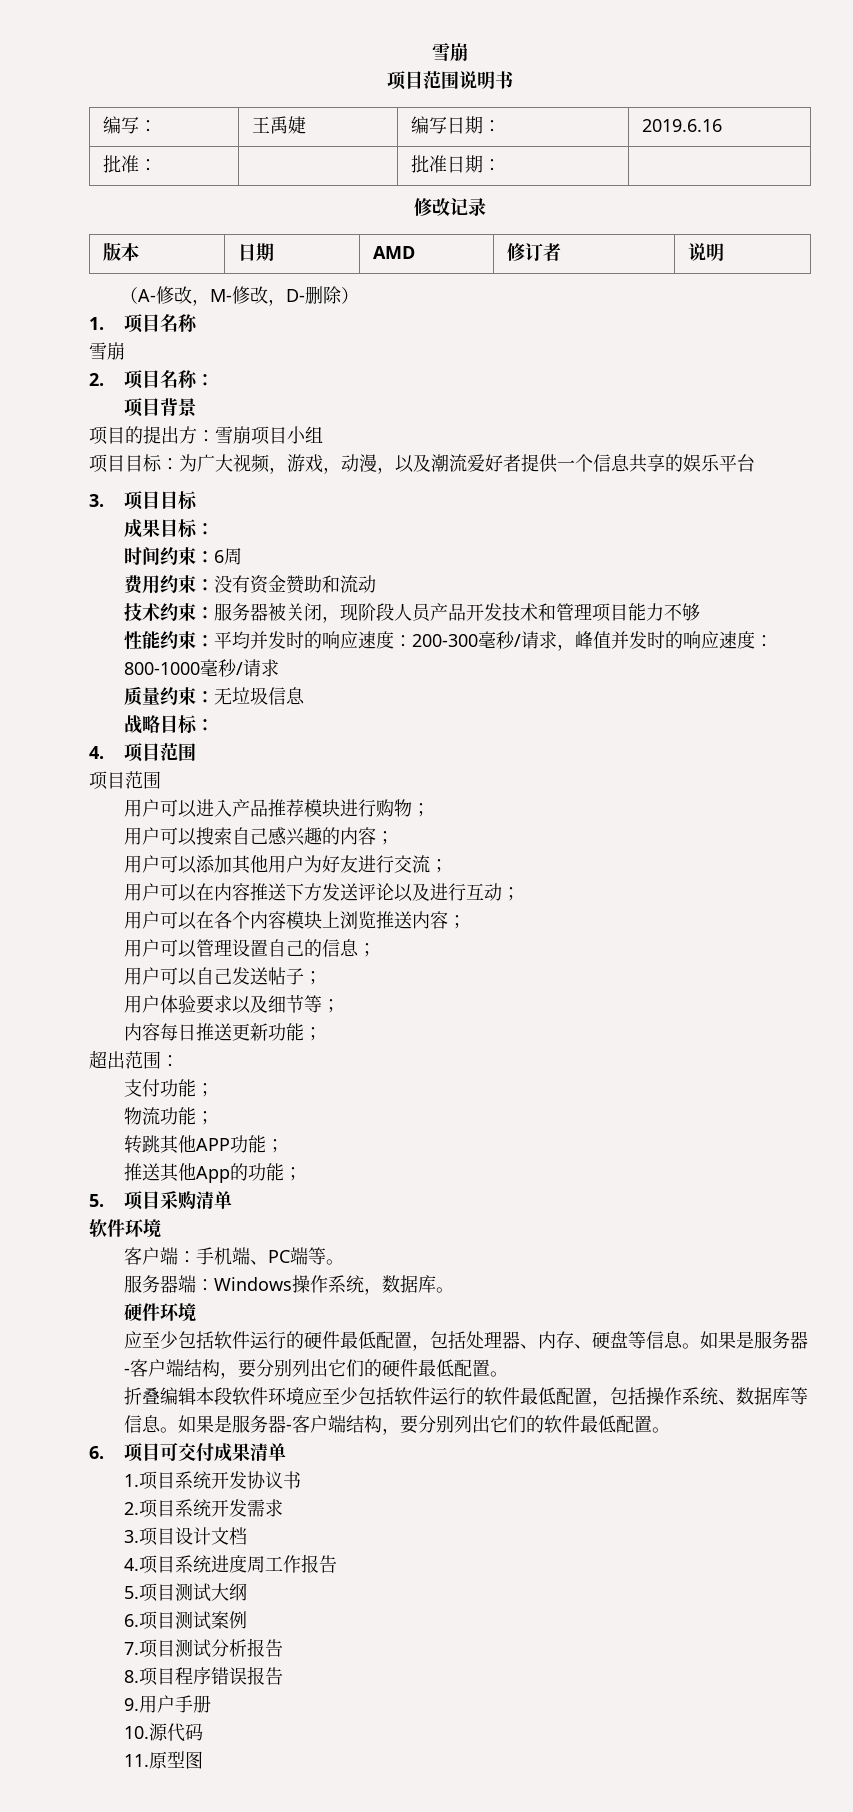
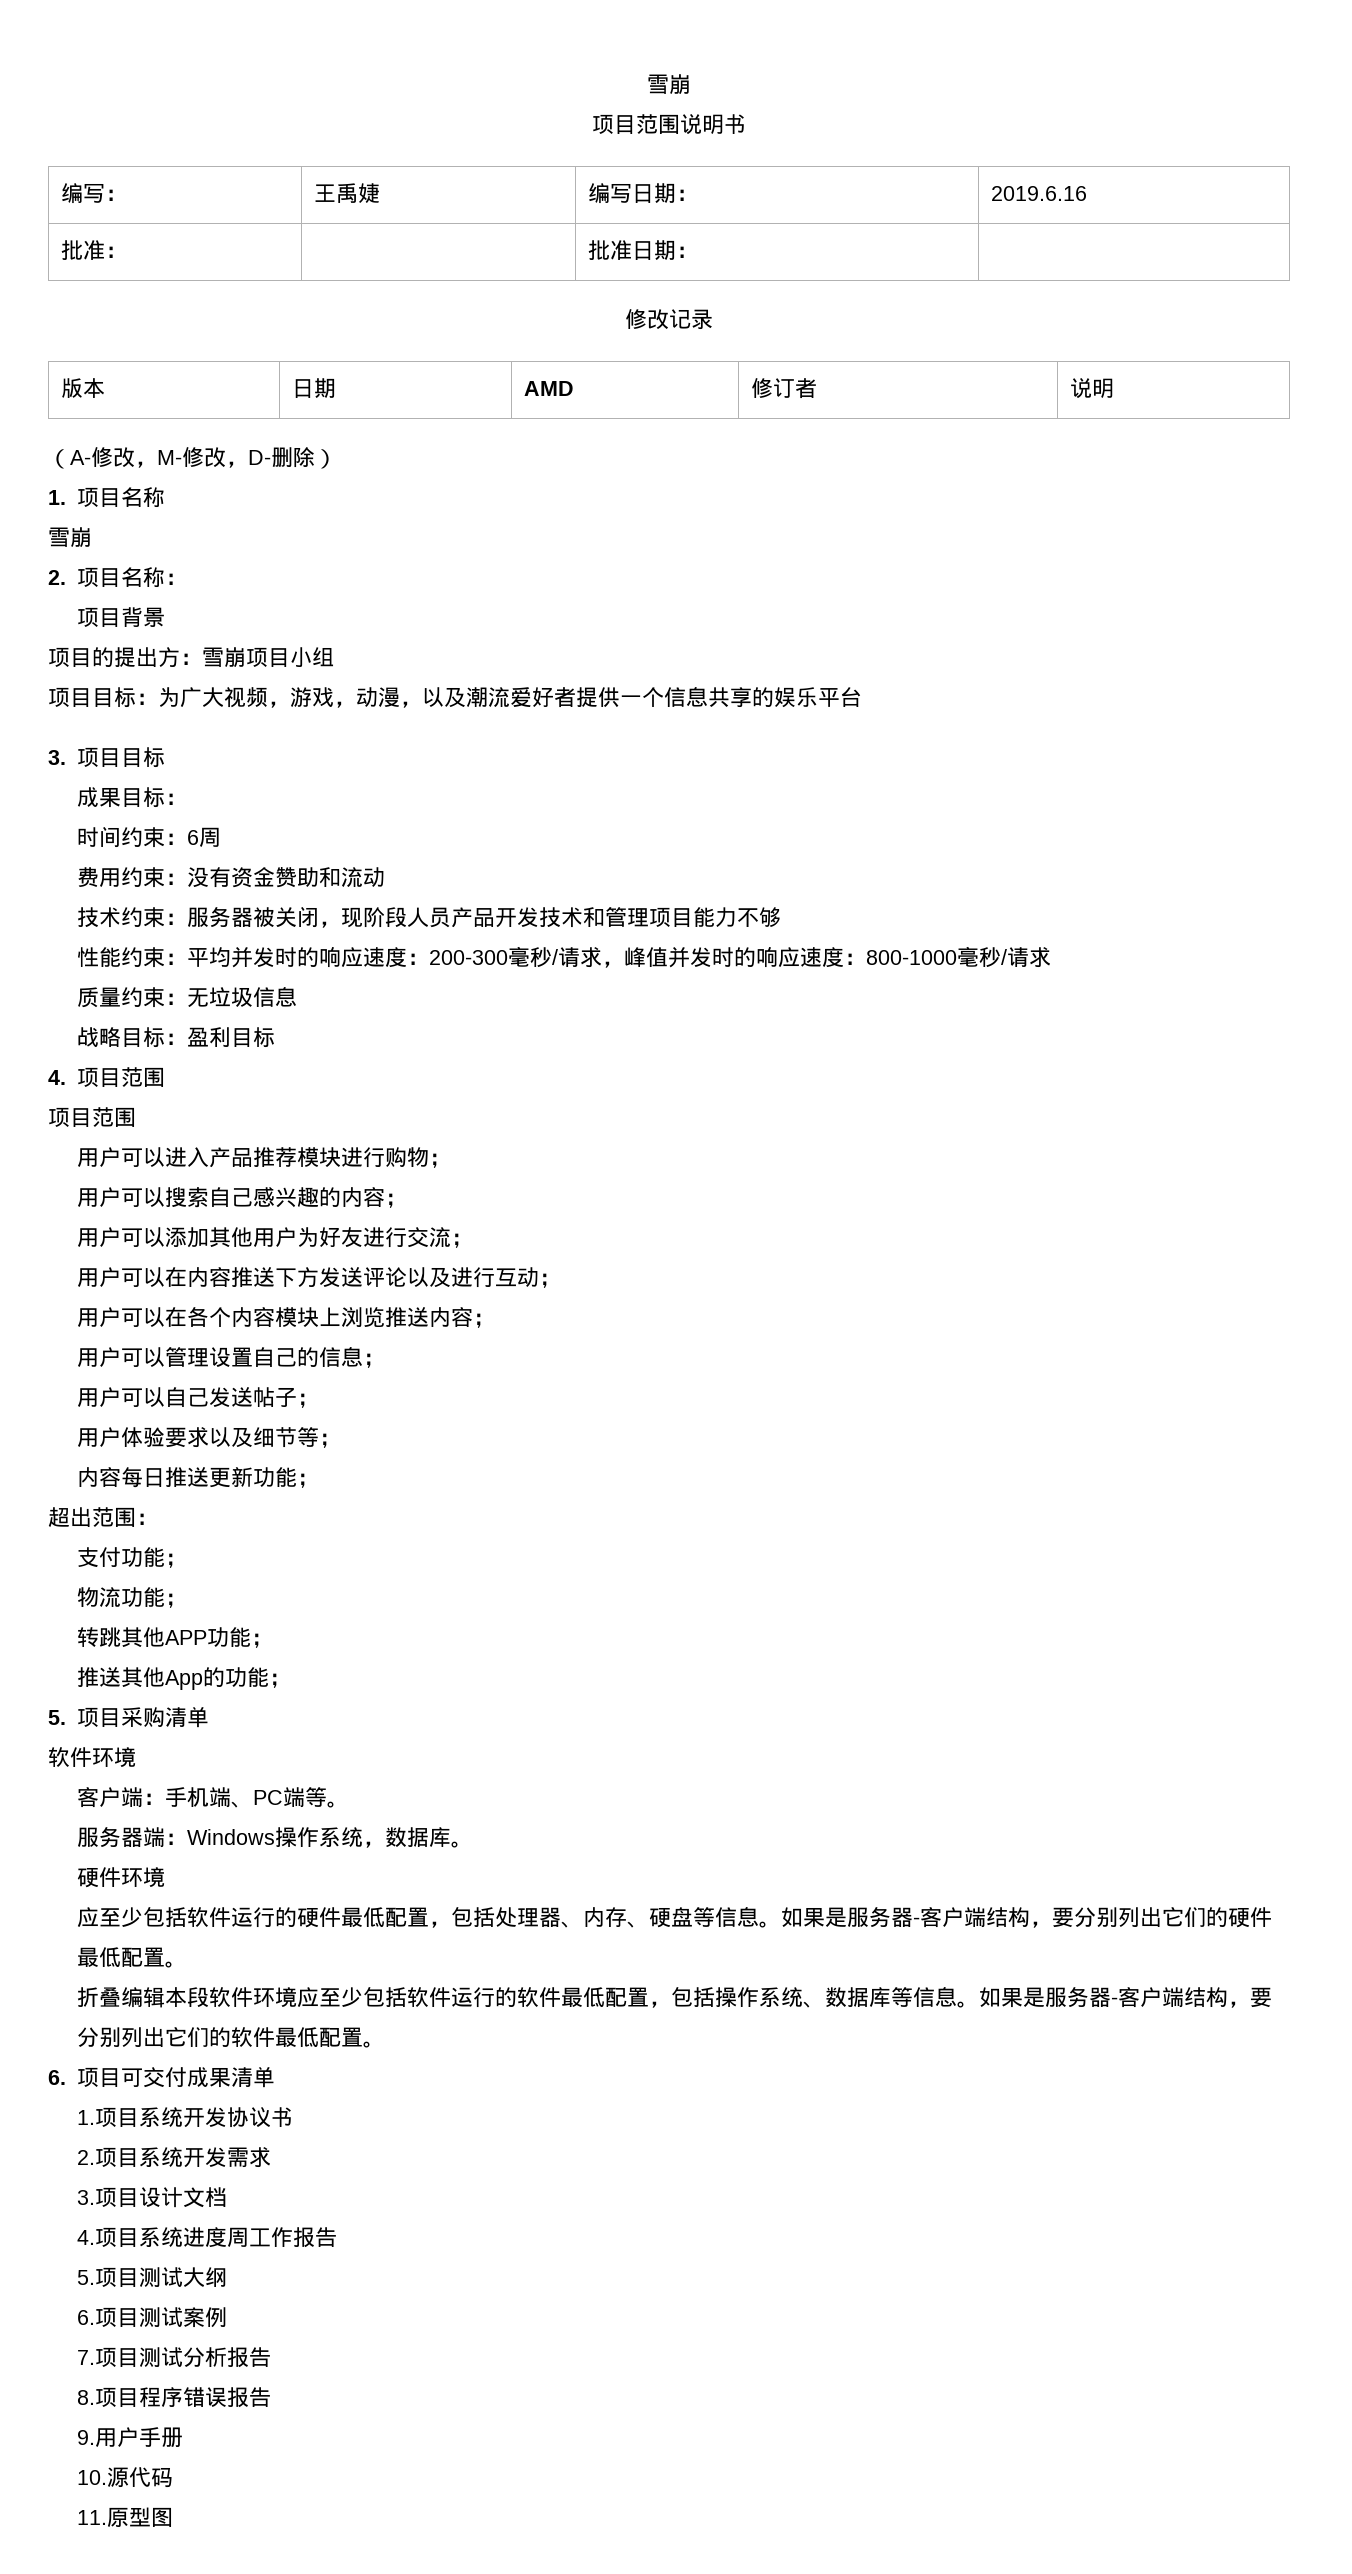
- 战略目标：
+ 战略目标：盈利目标

